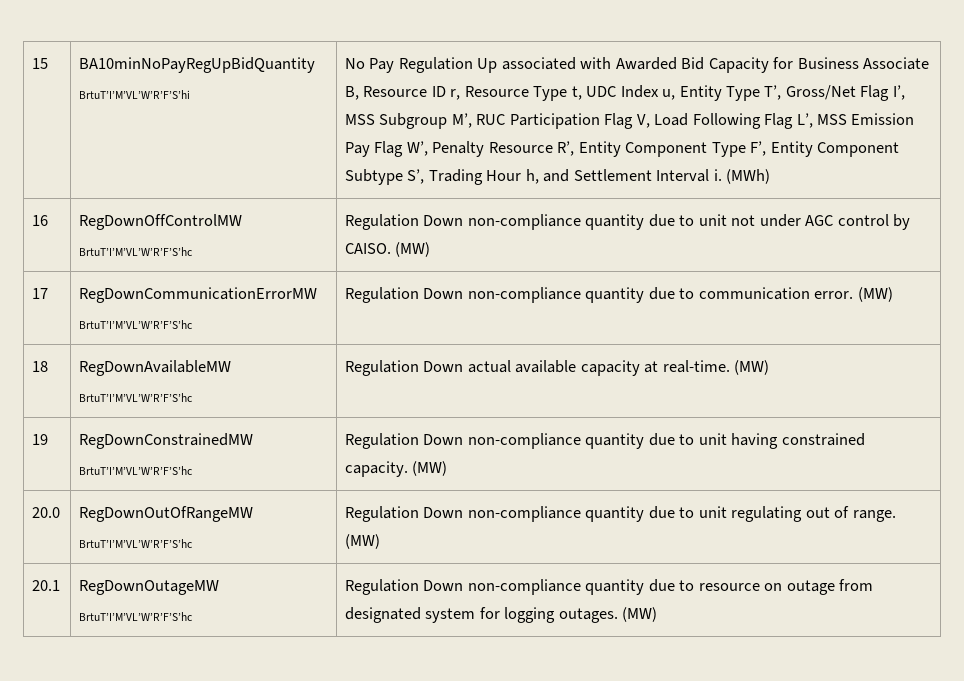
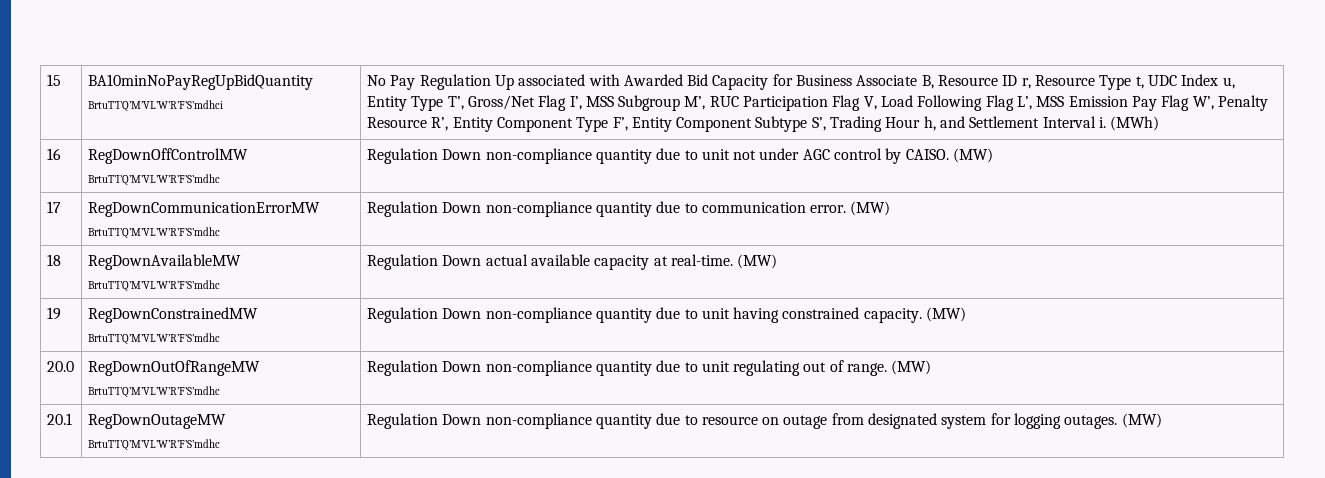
- BA10minNoPayRegUpBidQuantity BrtuT’I’M’VL’W’R’F’S’hi
+ BA10minNoPayRegUpBidQuantity BrtuT’I’Q’M’VL’W’R’F’S’mdhci
- 16 | RegDownOffControlMW BrtuT’I’M’VL’W’R’F’S’hc | Regulation Down non-compliance quantity due to unit not under AGC control by CAISO. (MW)
+ 16 | RegDownOffControlMW BrtuT’I’Q’M’VL’W’R’F’S’mdhc | Regulation Down non-compliance quantity due to unit not under AGC control by CAISO. (MW)
- 17 | RegDownCommunicationErrorMW BrtuT’I’M’VL’W’R’F’S’hc | Regulation Down non-compliance quantity due to communication error. (MW)
+ 17 | RegDownCommunicationErrorMW BrtuT’I’Q’M’VL’W’R’F’S’mdhc | Regulation Down non-compliance quantity due to communication error. (MW)
- 18 | RegDownAvailableMW BrtuT’I’M’VL’W’R’F’S’hc | Regulation Down actual available capacity at real-time. (MW)
+ 18 | RegDownAvailableMW BrtuT’I’Q’M’VL’W’R’F’S’mdhc | Regulation Down actual available capacity at real-time. (MW)
- 19 | RegDownConstrainedMW BrtuT’I’M’VL’W’R’F’S’hc | Regulation Down non-compliance quantity due to unit having constrained capacity. (MW)
+ 19 | RegDownConstrainedMW BrtuT’I’Q’M’VL’W’R’F’S’mdhc | Regulation Down non-compliance quantity due to unit having constrained capacity. (MW)
- 20.0 | RegDownOutOfRangeMW BrtuT’I’M’VL’W’R’F’S’hc | Regulation Down non-compliance quantity due to unit regulating out of range. (MW)
+ 20.0 | RegDownOutOfRangeMW BrtuT’I’Q’M’VL’W’R’F’S’mdhc | Regulation Down non-compliance quantity due to unit regulating out of range. (MW)
- 20.1 | RegDownOutageMW BrtuT’I’M’VL’W’R’F’S’hc | Regulation Down non-compliance quantity due to resource on outage from designated system for logging outages. (MW)
+ 20.1 | RegDownOutageMW BrtuT’I’Q’M’VL’W’R’F’S’mdhc | Regulation Down non-compliance quantity due to resource on outage from designated system for logging outages. (MW)

